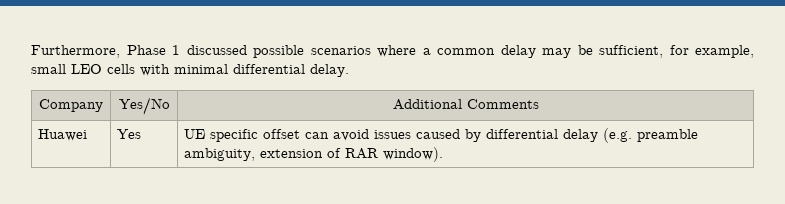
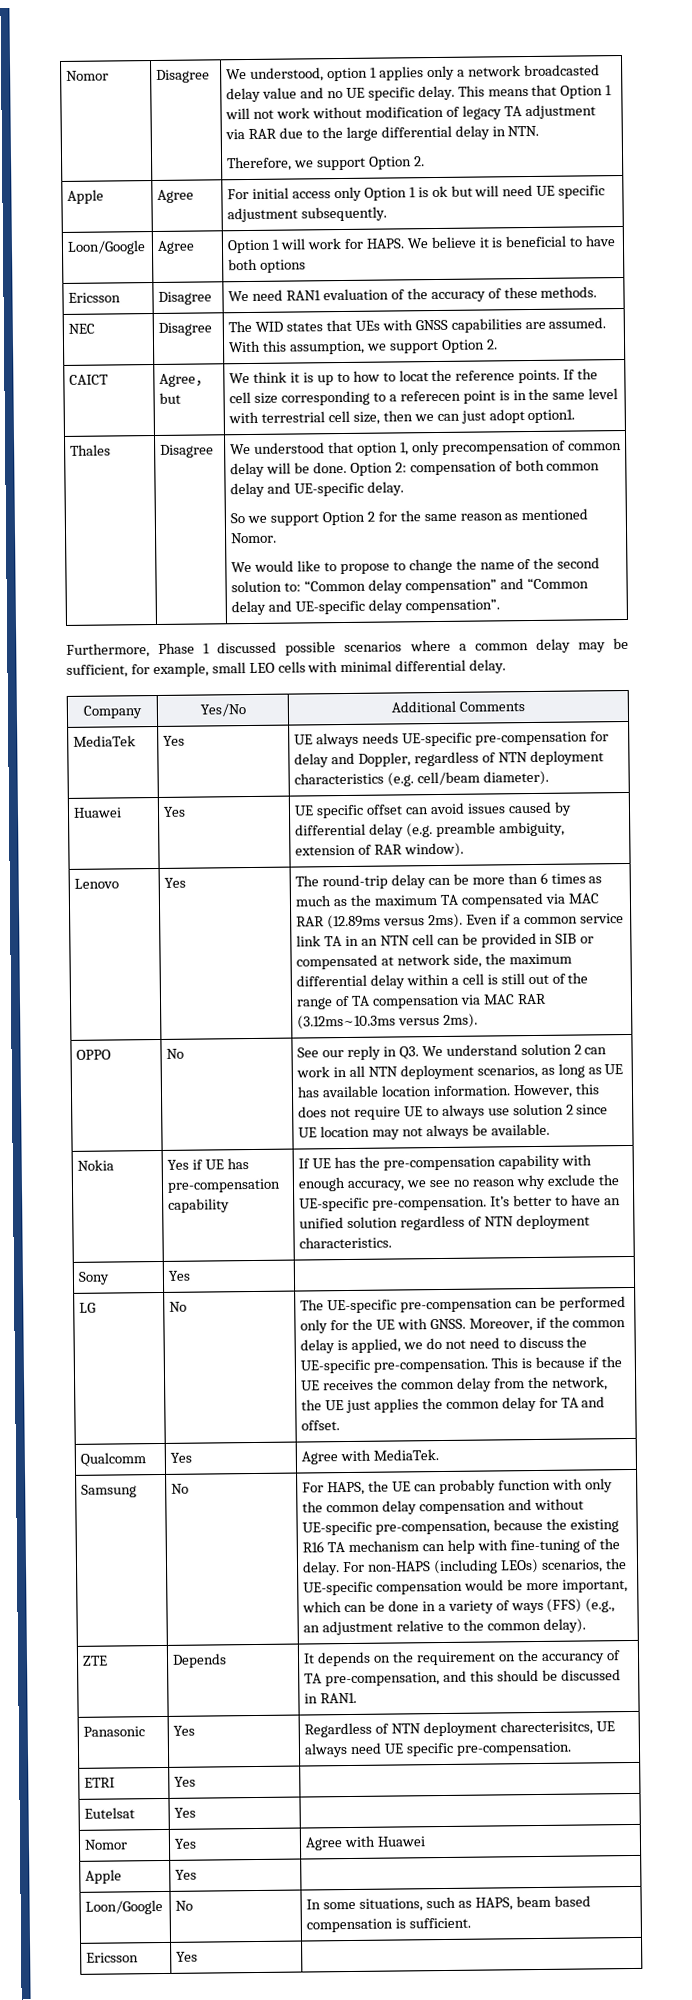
+ Nomor | Disagree | We understood, option 1 applies only a network broadcasted delay value and no UE specific delay. This means that Option 1 will not work without modification of legacy TA adjustment via RAR due to the large differential delay in NTN.
+ Therefore, we support Option 2.
+ Apple | Agree | For initial access only Option 1 is ok but will need UE specific adjustment subsequently.
+ Loon/Google | Agree | Option 1 will work for HAPS. We believe it is beneficial to have both options
+ Ericsson | Disagree | We need RAN1 evaluation of the accuracy of these methods.
+ NEC | Disagree | The WID states that UEs with GNSS capabilities are assumed. With this assumption, we support Option 2.
+ CAICT | Agree，but | We think it is up to how to locat the reference points. If the cell size corresponding to a referecen point is in the same level with terrestrial cell size, then we can just adopt option1.
+ Thales | Disagree | We understood that option 1, only precompensation of common delay will be done. Option 2: compensation of both common delay and UE-specific delay.
+ So we support Option 2 for the same reason as mentioned Nomor.
+ We would like to propose to change the name of the second solution to: “Common delay compensation” and “Common delay and UE-specific delay compensation”.
+ MediaTek | Yes | UE always needs UE-specific pre-compensation for delay and Doppler, regardless of NTN deployment characteristics (e.g. cell/beam diameter).
+ Lenovo | Yes | The round-trip delay can be more than 6 times as much as the maximum TA compensated via MAC RAR (12.89ms versus 2ms). Even if a common service link TA in an NTN cell can be provided in SIB or compensated at network side, the maximum differential delay within a cell is still out of the range of TA compensation via MAC RAR (3.12ms~10.3ms versus 2ms).
+ OPPO | No | See our reply in Q3. We understand solution 2 can work in all NTN deployment scenarios, as long as UE has available location information. However, this does not require UE to always use solution 2 since UE location may not always be available.
+ Nokia | Yes if UE has pre-compensation capability | If UE has the pre-compensation capability with enough accuracy, we see no reason why exclude the UE-specific pre-compensation. It’s better to have an unified solution regardless of NTN deployment characteristics.
+ Sony | Yes |
+ LG | No | The UE-specific pre-compensation can be performed only for the UE with GNSS. Moreover, if the common delay is applied, we do not need to discuss the UE-specific pre-compensation. This is because if the UE receives the common delay from the network, the UE just applies the common delay for TA and offset.
+ Qualcomm | Yes | Agree with MediaTek.
+ Samsung | No | For HAPS, the UE can probably function with only the common delay compensation and without UE-specific pre-compensation, because the existing R16 TA mechanism can help with fine-tuning of the delay. For non-HAPS (including LEOs) scenarios, the UE-specific compensation would be more important, which can be done in a variety of ways (FFS) (e.g., an adjustment relative to the common delay).
+ ZTE | Depends | It depends on the requirement on the accurancy of TA pre-compensation, and this should be discussed in RAN1.
+ Panasonic | Yes | Regardless of NTN deployment charecterisitcs, UE always need UE specific pre-compensation.
+ ETRI | Yes |
+ Eutelsat | Yes |
+ Nomor | Yes | Agree with Huawei
+ Apple | Yes |
+ Loon/Google | No | In some situations, such as HAPS, beam based compensation is sufficient.
+ Ericsson | Yes |

